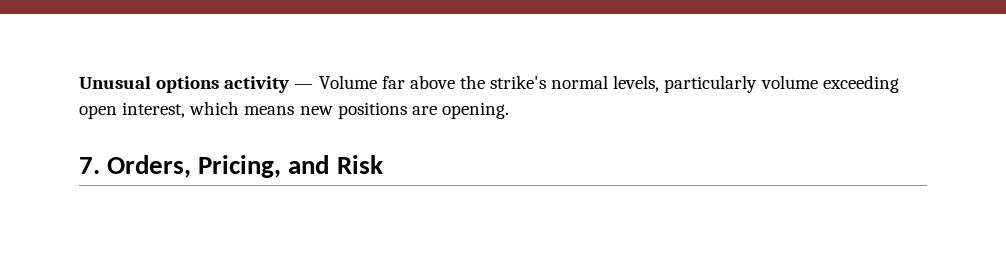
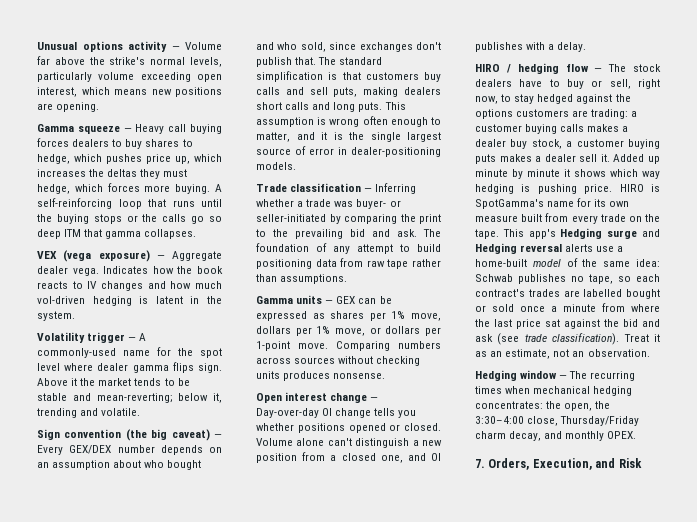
+ Gamma squeeze — Heavy call buying forces dealers to buy shares to hedge, which pushes price up, which increases the deltas they must hedge, which forces more buying. A self-reinforcing loop that runs until the buying stops or the calls go so deep ITM that gamma collapses.
+ VEX (vega exposure) — Aggregate dealer vega. Indicates how the book reacts to IV changes and how much vol-driven hedging is latent in the system.
+ Volatility trigger — A commonly-used name for the spot level where dealer gamma flips sign. Above it the market tends to be stable and mean-reverting; below it, trending and volatile.
+ Sign convention (the big caveat) — Every GEX/DEX number depends on an assumption about who bought and who sold, since exchanges don't publish that. The standard simplification is that customers buy calls and sell puts, making dealers short calls and long puts. This assumption is wrong often enough to matter, and it is the single largest source of error in dealer-positioning models.
+ Trade classification — Inferring whether a trade was buyer- or seller-initiated by comparing the print to the prevailing bid and ask. The foundation of any attempt to build positioning data from raw tape rather than assumptions.
+ Gamma units — GEX can be expressed as shares per 1% move, dollars per 1% move, or dollars per 1-point move. Comparing numbers across sources without checking units produces nonsense.
+ Open interest change — Day-over-day OI change tells you whether positions opened or closed. Volume alone can't distinguish a new position from a closed one, and OI publishes with a delay.
+ HIRO / hedging flow — The stock dealers have to buy or sell, right now, to stay hedged against the options customers are trading: a customer buying calls makes a dealer buy stock, a customer buying puts makes a dealer sell it. Added up minute by minute it shows which way hedging is pushing price. HIRO is SpotGamma's name for its own measure built from every trade on the tape. This app's Hedging surge and Hedging reversal alerts use a home-built model of the same idea: Schwab publishes no tape, so each contract's trades are labelled bought or sold once a minute from where the last price sat against the bid and ask (see trade classification). Treat it as an estimate, not an observation.
+ Hedging window — The recurring times when mechanical hedging concentrates: the open, the 3:30–4:00 close, Thursday/Friday charm decay, and monthly OPEX.
- 7. Orders, Pricing, and Risk
+ 7. Orders, Execution, and Risk

